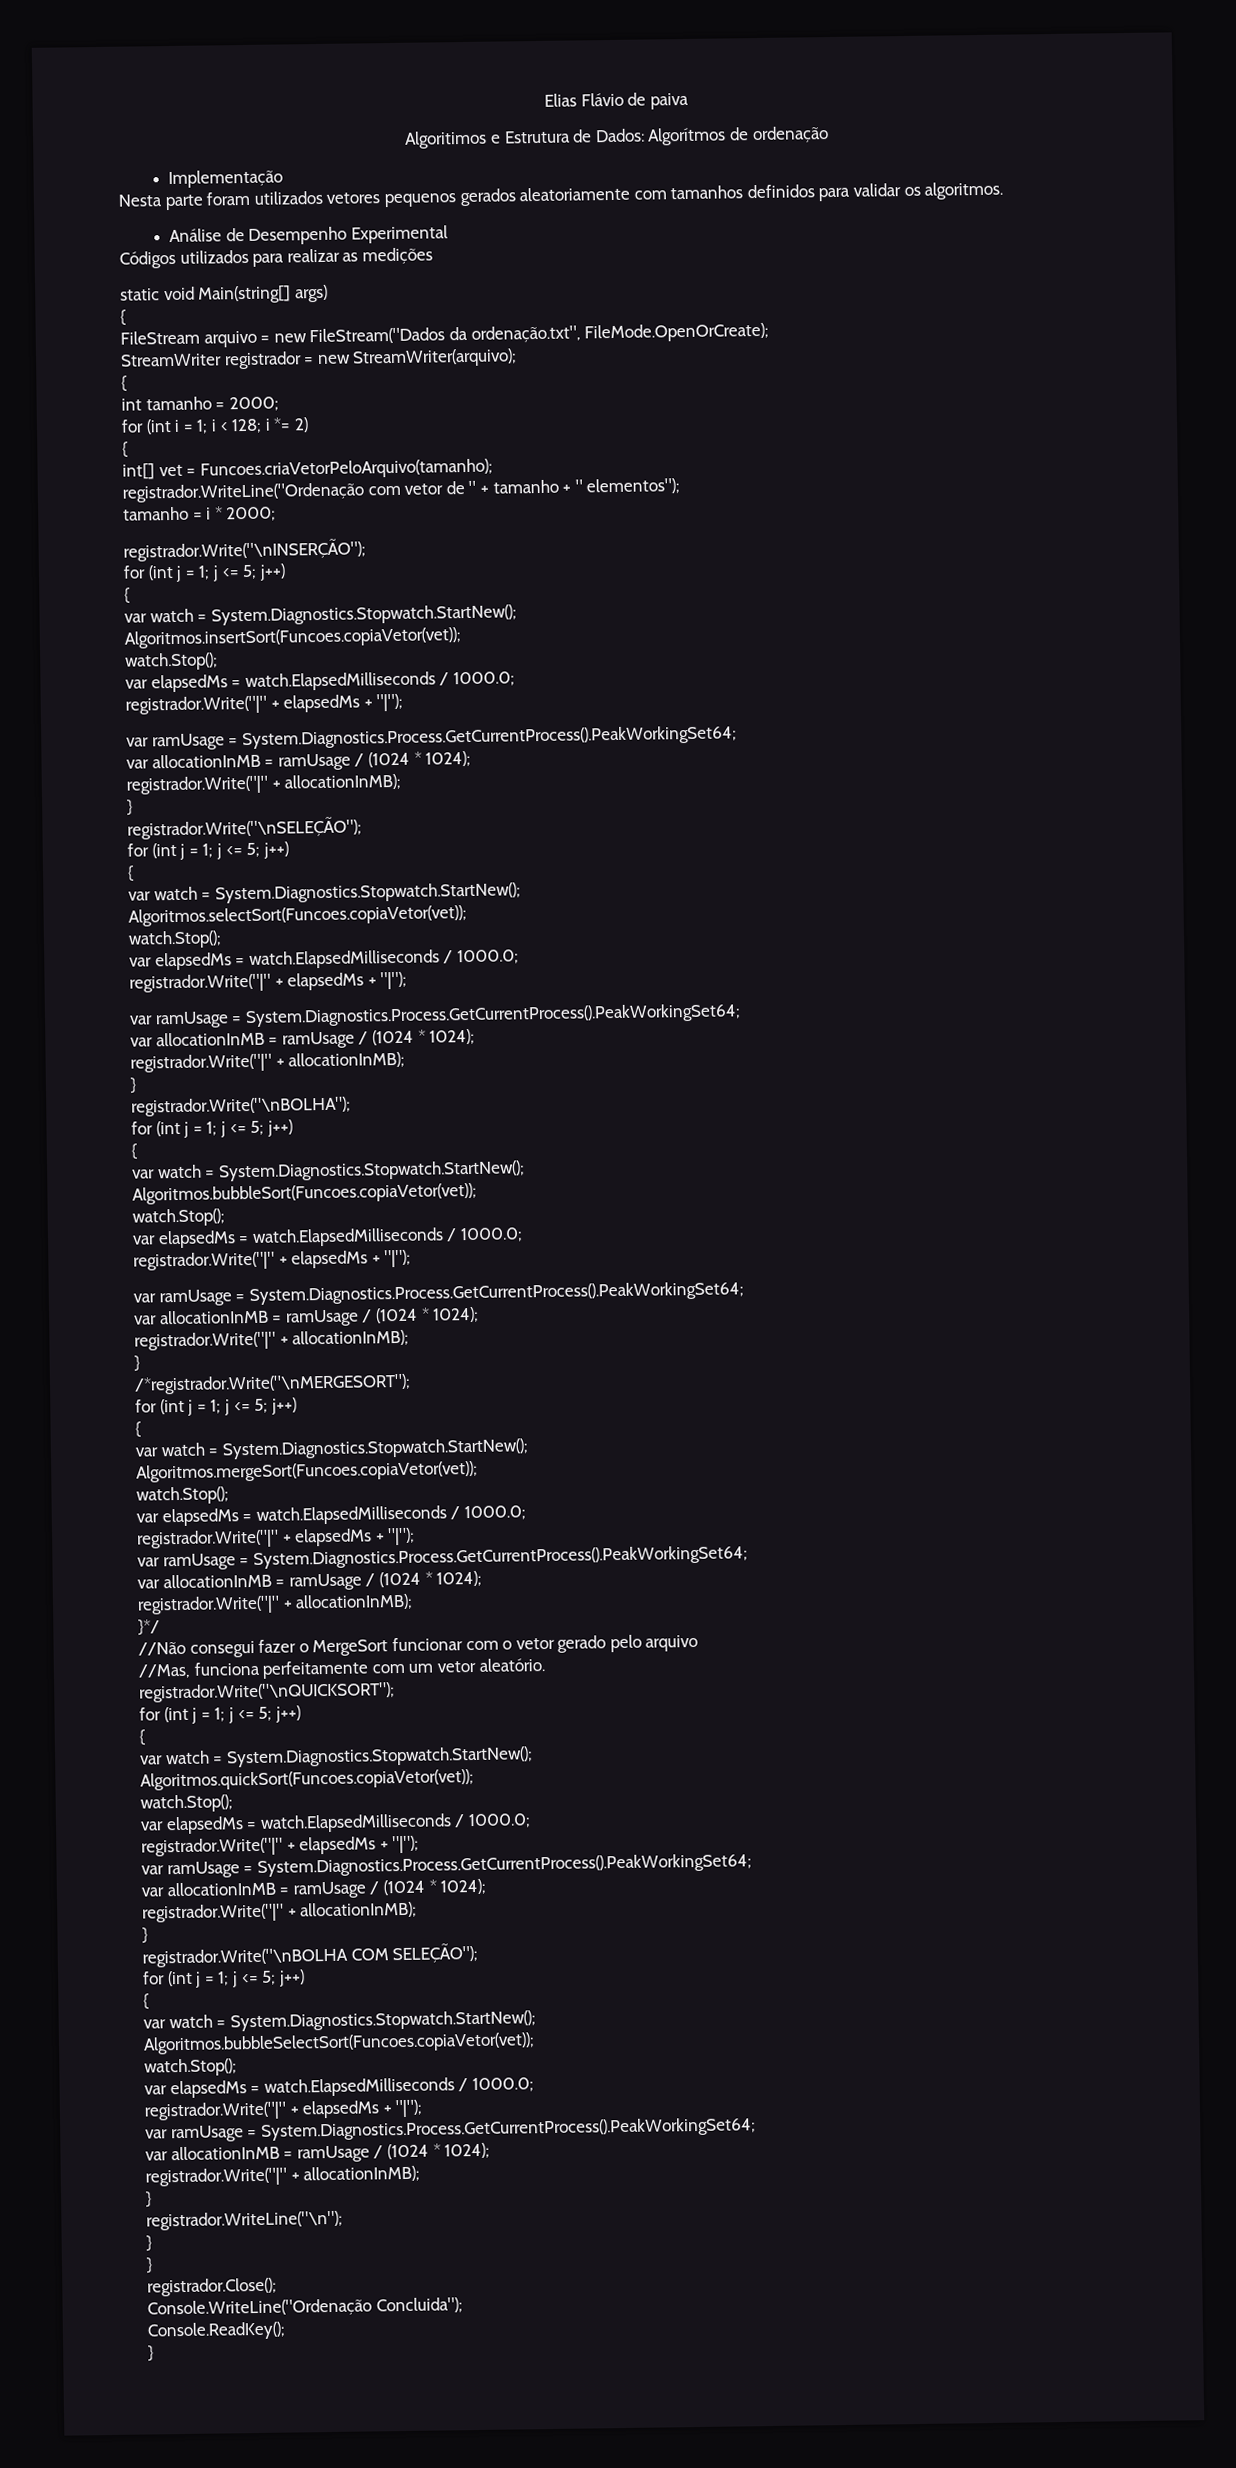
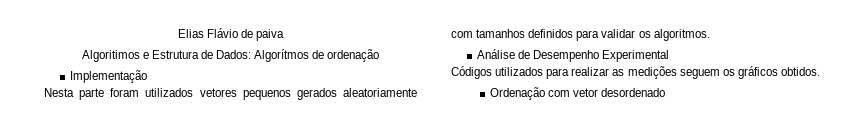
- Códigos utilizados para realizar as medições
- static void Main(string[] args)
- {
- FileStream arquivo = new FileStream("Dados da ordenação.txt", FileMode.OpenOrCreate);
- StreamWriter registrador = new StreamWriter(arquivo);
- {
- int tamanho = 2000;
- for (int i = 1; i < 128; i *= 2)
- {
- int[] vet = Funcoes.criaVetorPeloArquivo(tamanho);
- registrador.WriteLine("Ordenação com vetor de " + tamanho + " elementos");
- tamanho = i * 2000;
- registrador.Write("\nINSERÇÃO");
- for (int j = 1; j <= 5; j++)
- {
- var watch = System.Diagnostics.Stopwatch.StartNew();
- Algoritmos.insertSort(Funcoes.copiaVetor(vet));
- watch.Stop();
- var elapsedMs = watch.ElapsedMilliseconds / 1000.0;
- registrador.Write("|" + elapsedMs + "|");
- var ramUsage = System.Diagnostics.Process.GetCurrentProcess().PeakWorkingSet64;
- var allocationInMB = ramUsage / (1024 * 1024);
- registrador.Write("|" + allocationInMB);
- }
- registrador.Write("\nSELEÇÃO");
- for (int j = 1; j <= 5; j++)
- {
- var watch = System.Diagnostics.Stopwatch.StartNew();
- Algoritmos.selectSort(Funcoes.copiaVetor(vet));
- watch.Stop();
- var elapsedMs = watch.ElapsedMilliseconds / 1000.0;
- registrador.Write("|" + elapsedMs + "|");
- var ramUsage = System.Diagnostics.Process.GetCurrentProcess().PeakWorkingSet64;
- var allocationInMB = ramUsage / (1024 * 1024);
- registrador.Write("|" + allocationInMB);
- }
- registrador.Write("\nBOLHA");
- for (int j = 1; j <= 5; j++)
- {
- var watch = System.Diagnostics.Stopwatch.StartNew();
- Algoritmos.bubbleSort(Funcoes.copiaVetor(vet));
- watch.Stop();
- var elapsedMs = watch.ElapsedMilliseconds / 1000.0;
- registrador.Write("|" + elapsedMs + "|");
- var ramUsage = System.Diagnostics.Process.GetCurrentProcess().PeakWorkingSet64;
- var allocationInMB = ramUsage / (1024 * 1024);
- registrador.Write("|" + allocationInMB);
- }
- /*registrador.Write("\nMERGESORT");
- for (int j = 1; j <= 5; j++)
- {
- var watch = System.Diagnostics.Stopwatch.StartNew();
- Algoritmos.mergeSort(Funcoes.copiaVetor(vet));
- watch.Stop();
- var elapsedMs = watch.ElapsedMilliseconds / 1000.0;
- registrador.Write("|" + elapsedMs + "|");
- var ramUsage = System.Diagnostics.Process.GetCurrentProcess().PeakWorkingSet64;
- var allocationInMB = ramUsage / (1024 * 1024);
- registrador.Write("|" + allocationInMB);
- }*/
- //Não consegui fazer o MergeSort funcionar com o vetor gerado pelo arquivo
- //Mas, funciona perfeitamente com um vetor aleatório.
- registrador.Write("\nQUICKSORT");
- for (int j = 1; j <= 5; j++)
- {
- var watch = System.Diagnostics.Stopwatch.StartNew();
- Algoritmos.quickSort(Funcoes.copiaVetor(vet));
- watch.Stop();
- var elapsedMs = watch.ElapsedMilliseconds / 1000.0;
- registrador.Write("|" + elapsedMs + "|");
- var ramUsage = System.Diagnostics.Process.GetCurrentProcess().PeakWorkingSet64;
- var allocationInMB = ramUsage / (1024 * 1024);
- registrador.Write("|" + allocationInMB);
- }
- registrador.Write("\nBOLHA COM SELEÇÃO");
- for (int j = 1; j <= 5; j++)
- {
- var watch = System.Diagnostics.Stopwatch.StartNew();
- Algoritmos.bubbleSelectSort(Funcoes.copiaVetor(vet));
- watch.Stop();
- var elapsedMs = watch.ElapsedMilliseconds / 1000.0;
- registrador.Write("|" + elapsedMs + "|");
- var ramUsage = System.Diagnostics.Process.GetCurrentProcess().PeakWorkingSet64;
- var allocationInMB = ramUsage / (1024 * 1024);
- registrador.Write("|" + allocationInMB);
- }
- registrador.WriteLine("\n");
- }
- }
- registrador.Close();
- Console.WriteLine("Ordenação Concluida");
- Console.ReadKey();
- }
+ Códigos utilizados para realizar as medições seguem os gráficos obtidos.
+ Ordenação com vetor desordenado

